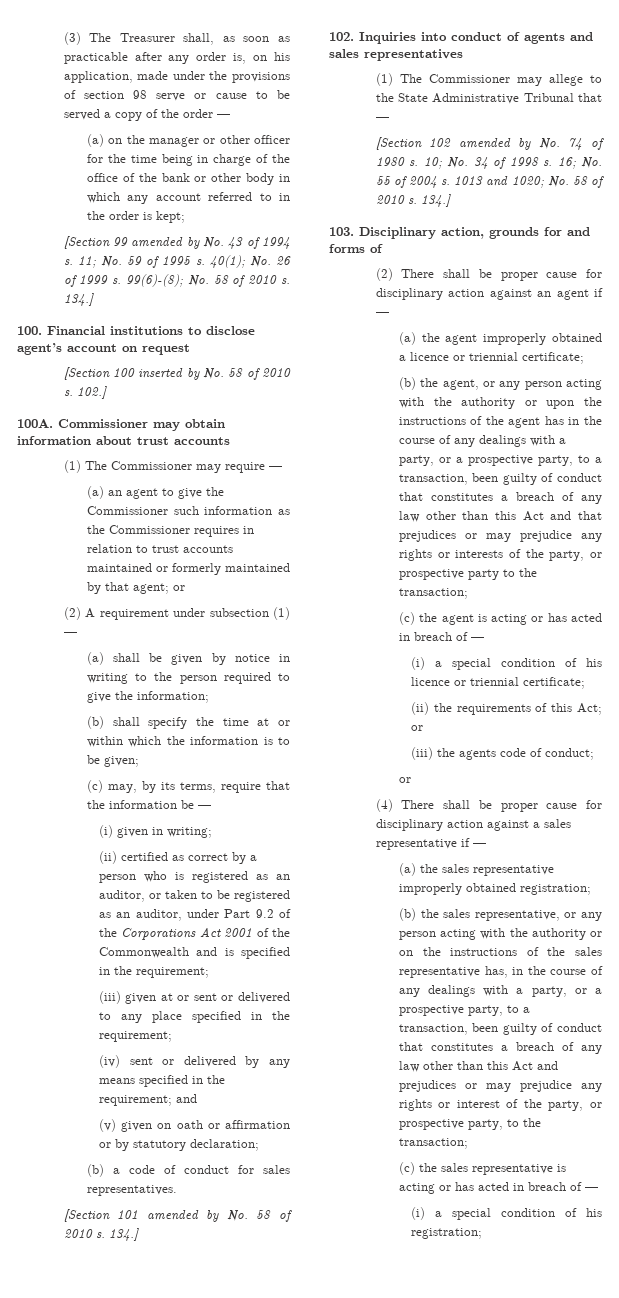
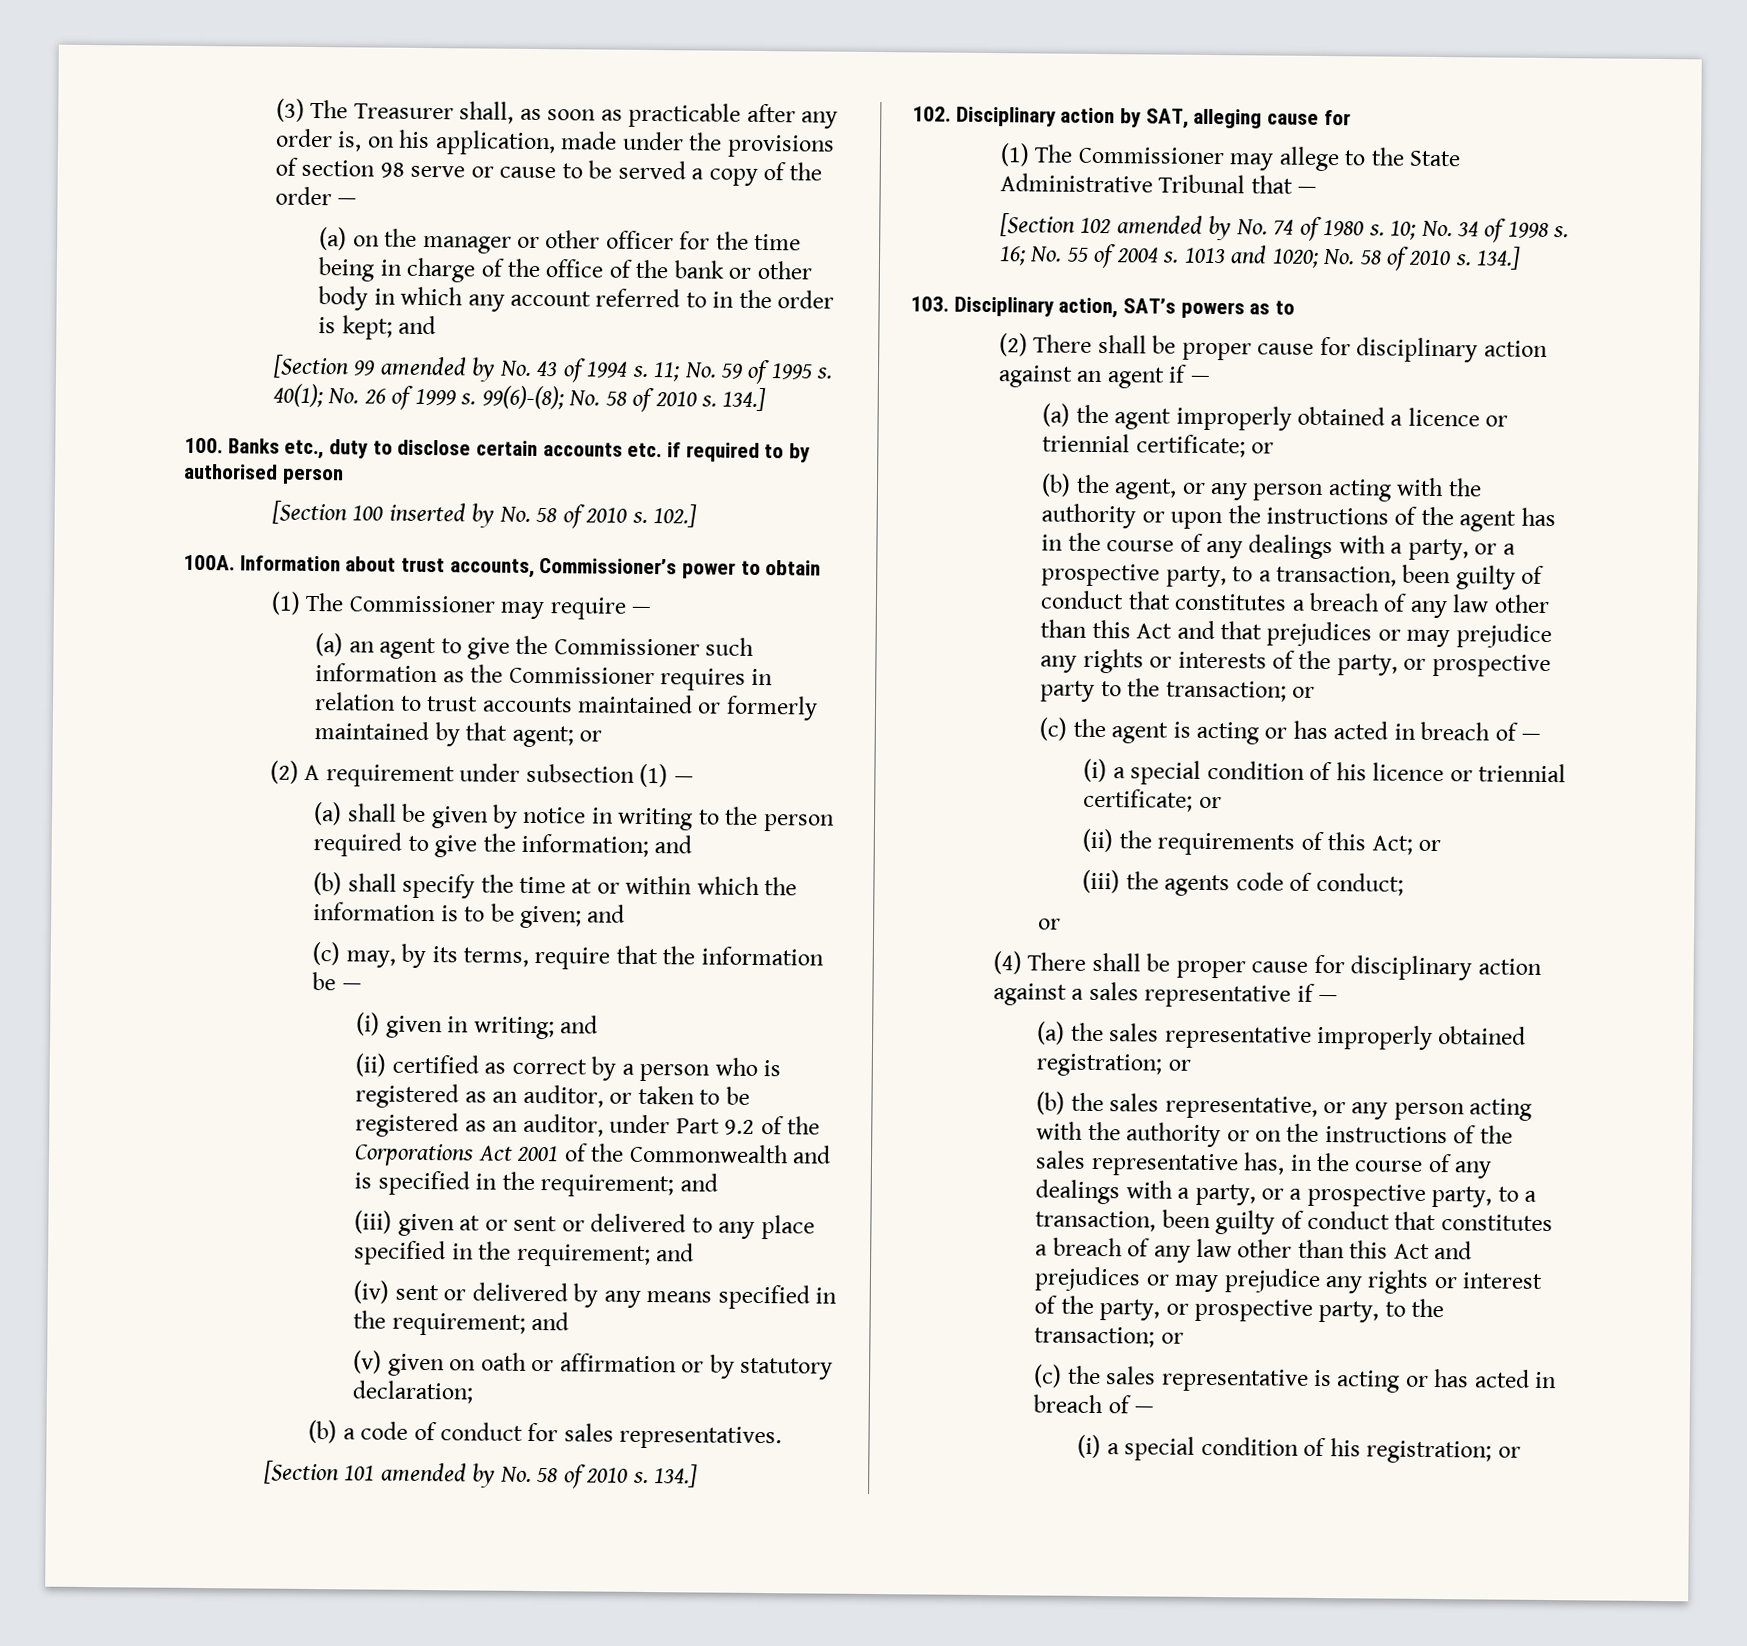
- (a) on the manager or other officer for the time being in charge of the office of the bank or other body in which any account referred to in the order is kept;
+ (a) on the manager or other officer for the time being in charge of the office of the bank or other body in which any account referred to in the order is kept; and
- 100. Financial institutions to disclose agent’s account on request
+ 100. Banks etc., duty to disclose certain accounts etc. if required to by authorised person
- Commissioner may obtain information about trust accounts
+ Information about trust accounts, Commissioner’s power to obtain
- (a) shall be given by notice in writing to the person required to give the information;
+ (a) shall be given by notice in writing to the person required to give the information; and
- (b) shall specify the time at or within which the information is to be given;
+ (b) shall specify the time at or within which the information is to be given; and
- (i) given in writing;
+ (i) given in writing; and
- (ii) certified as correct by a person who is registered as an auditor, or taken to be registered as an auditor, under Part 9.2 of the Corporations Act 2001 of the Commonwealth and is specified in the requirement;
+ (ii) certified as correct by a person who is registered as an auditor, or taken to be registered as an auditor, under Part 9.2 of the Corporations Act 2001 of the Commonwealth and is specified in the requirement; and
- (iii) given at or sent or delivered to any place specified in the requirement;
+ (iii) given at or sent or delivered to any place specified in the requirement; and
- 102. Inquiries into conduct of agents and sales representatives
+ 102. Disciplinary action by SAT, alleging cause for
- 103. Disciplinary action, grounds for and forms of
+ 103. Disciplinary action, SAT’s powers as to
- (a) the agent improperly obtained a licence or triennial certificate;
+ (a) the agent improperly obtained a licence or triennial certificate; or
- (b) the agent, or any person acting with the authority or upon the instructions of the agent has in the course of any dealings with a party, or a prospective party, to a transaction, been guilty of conduct that constitutes a breach of any law other than this Act and that prejudices or may prejudice any rights or interests of the party, or prospective party to the transaction;
+ (b) the agent, or any person acting with the authority or upon the instructions of the agent has in the course of any dealings with a party, or a prospective party, to a transaction, been guilty of conduct that constitutes a breach of any law other than this Act and that prejudices or may prejudice any rights or interests of the party, or prospective party to the transaction; or
- (i) a special condition of his licence or triennial certificate;
+ (i) a special condition of his licence or triennial certificate; or
- (a) the sales representative improperly obtained registration;
+ (a) the sales representative improperly obtained registration; or
- (b) the sales representative, or any person acting with the authority or on the instructions of the sales representative has, in the course of any dealings with a party, or a prospective party, to a transaction, been guilty of conduct that constitutes a breach of any law other than this Act and prejudices or may prejudice any rights or interest of the party, or prospective party, to the transaction;
+ (b) the sales representative, or any person acting with the authority or on the instructions of the sales representative has, in the course of any dealings with a party, or a prospective party, to a transaction, been guilty of conduct that constitutes a breach of any law other than this Act and prejudices or may prejudice any rights or interest of the party, or prospective party, to the transaction; or
- (i) a special condition of his registration;
+ (i) a special condition of his registration; or

